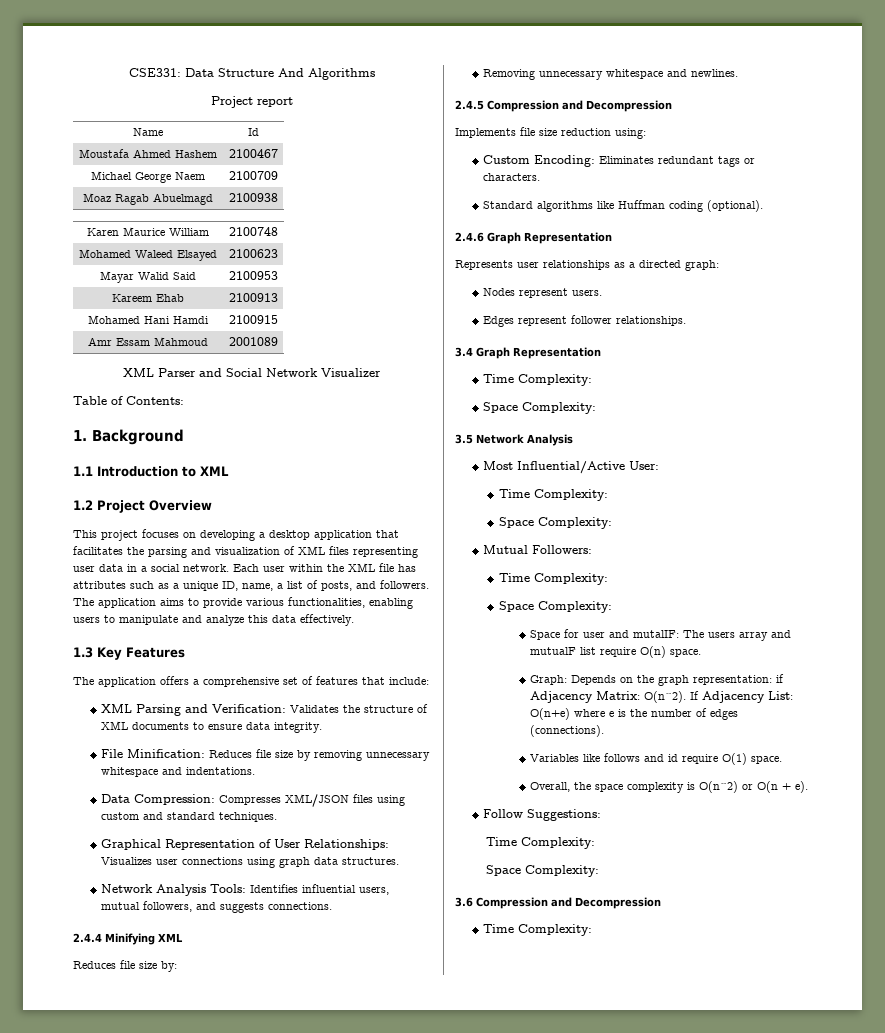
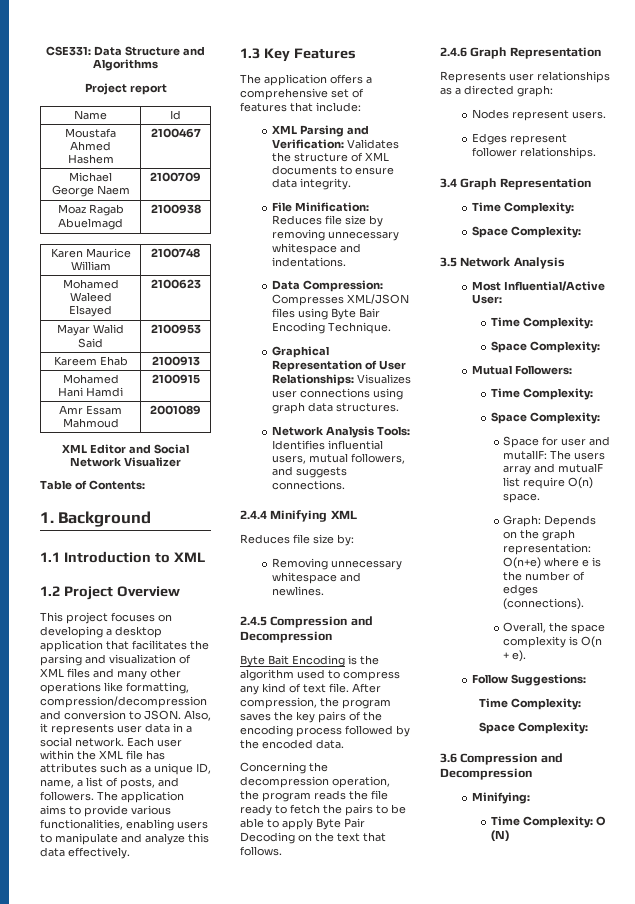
- CSE331: Data Structure And Algorithms
+ CSE331: Data Structure and Algorithms
- XML Parser and Social Network Visualizer
+ XML Editor and Social Network Visualizer
- This project focuses on developing a desktop application that facilitates the parsing and visualization of XML files representing user data in a social network.
+ This project focuses on developing a desktop application that facilitates the parsing and visualization of XML files and many other operations like formatting, compression/decompression and conversion to JSON. Also, it represents user data in a social network.
- Data Compression: Compresses XML/JSON files using custom and standard techniques.
+ Data Compression: Compresses XML/JSON files using Byte Bair Encoding Technique.
- Implements file size reduction using:
- Custom Encoding: Eliminates redundant tags or characters.
- Standard algorithms like Huffman coding (optional).
+ Byte Bait Encoding is the algorithm used to compress any kind of text file. After compression, the program saves the key pairs of the encoding process followed by the encoded data.
+ Concerning the decompression operation, the program reads the file ready to fetch the pairs to be able to apply Byte Pair Decoding on the text that follows.
- Graph: Depends on the graph representation: if Adjacency Matrix: O(n^2). If Adjacency List: O(n+e) where e is the number of edges (connections).
+ Graph: Depends on the graph representation: O(n+e) where e is the number of edges (connections).
- Variables like follows and id require O(1) space.
- Overall, the space complexity is O(n^2) or O(n + e).
+ Overall, the space complexity is O(n + e).
  3.6 Compression and Decompression
- Time Complexity:
+ Minifying:
+ Time Complexity: O (N)

